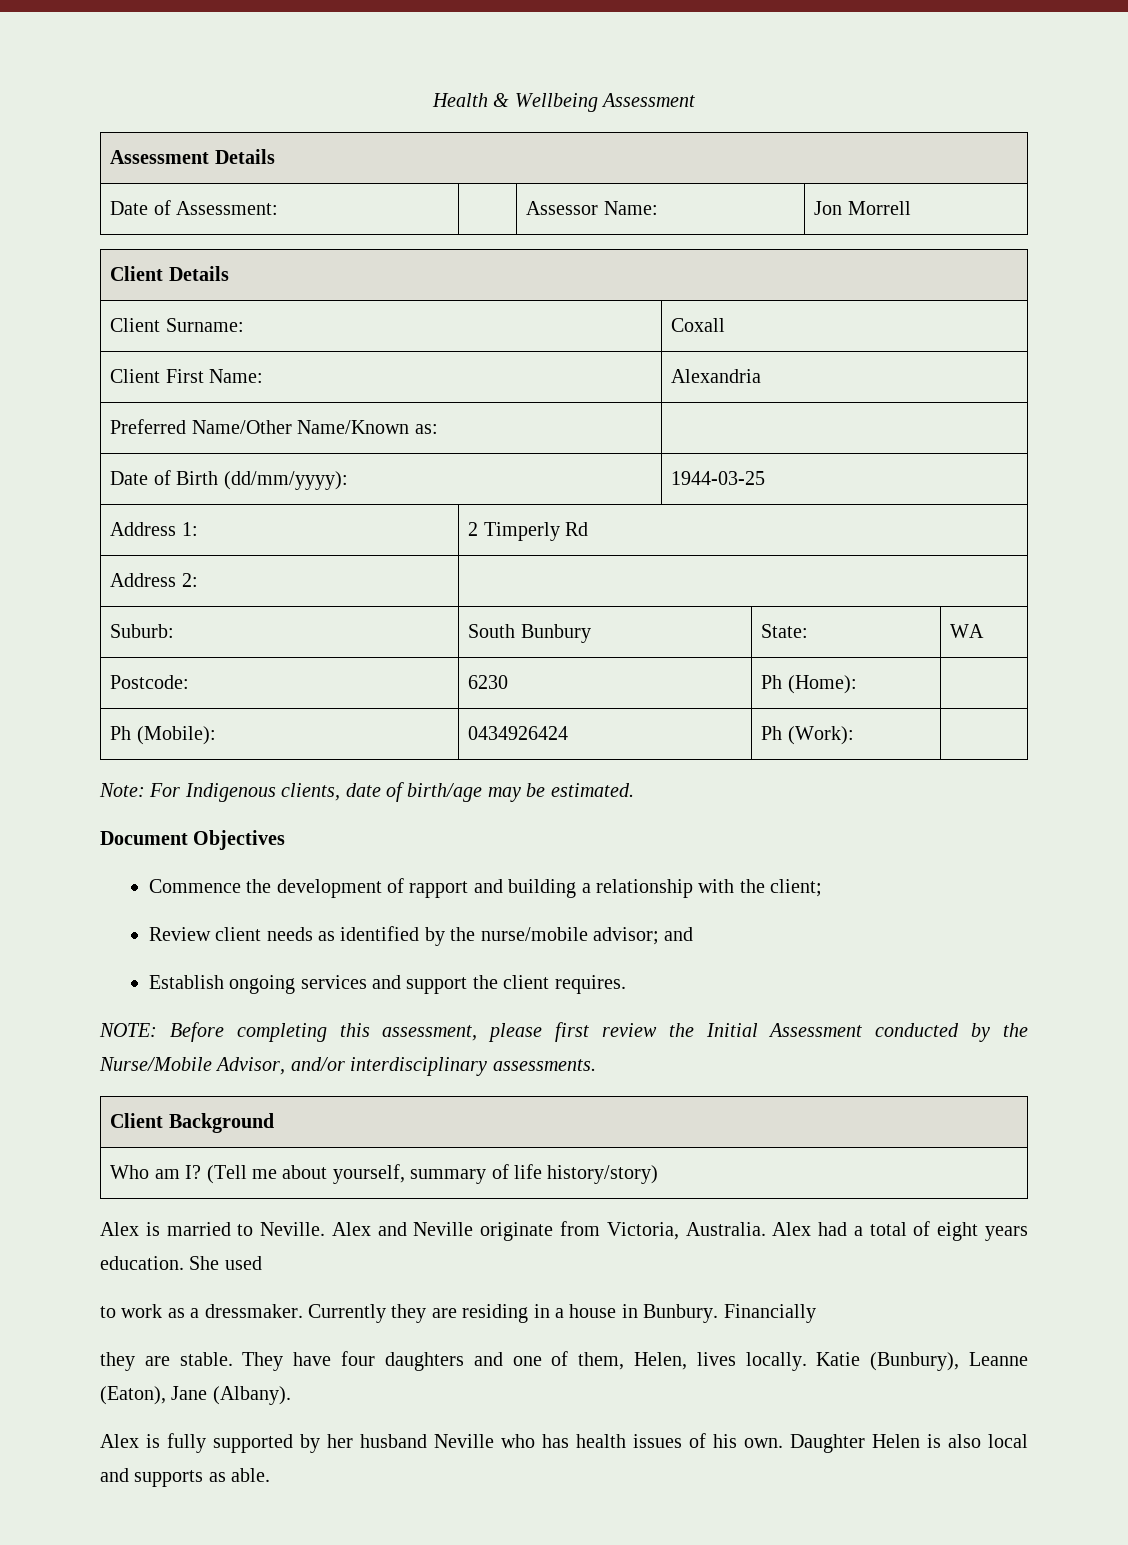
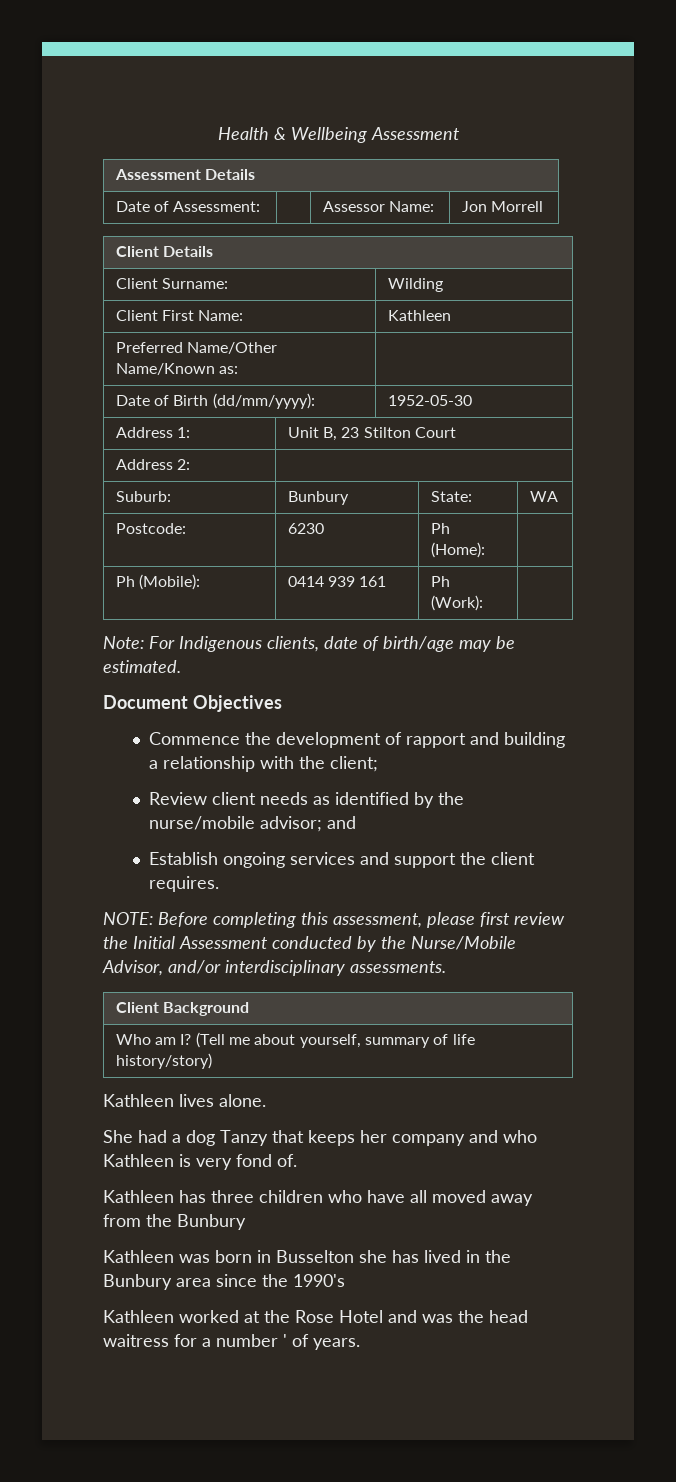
- Client Surname: | Coxall
+ Client Surname: | Wilding
- Client First Name: | Alexandria
+ Client First Name: | Kathleen
- Date of Birth (dd/mm/yyyy): | 1944-03-25
+ Date of Birth (dd/mm/yyyy): | 1952-05-30
- Address 1: | 2 Timperly Rd
+ Address 1: | Unit B, 23 Stilton Court
- Suburb: | South Bunbury | State: | WA
+ Suburb: | Bunbury | State: | WA
- Ph (Mobile): | 0434926424 | Ph (Work): |
+ Ph (Mobile): | 0414 939 161 | Ph (Work): |
- Alex is married to Neville. Alex and Neville originate from Victoria, Australia. Alex had a total of eight years education. She used
- to work as a dressmaker. Currently they are residing in a house in Bunbury. Financially
- they are stable. They have four daughters and one of them, Helen, lives locally. Katie (Bunbury), Leanne (Eaton), Jane (Albany).
- Alex is fully supported by her husband Neville who has health issues of his own. Daughter Helen is also local and supports as able.
+ Kathleen lives alone.
+ She had a dog Tanzy that keeps her company and who Kathleen is very fond of.
+ Kathleen has three children who have all moved away from the Bunbury
+ Kathleen was born in Busselton she has lived in the Bunbury area since the 1990's
+ Kathleen worked at the Rose Hotel and was the head waitress for a number ' of years.

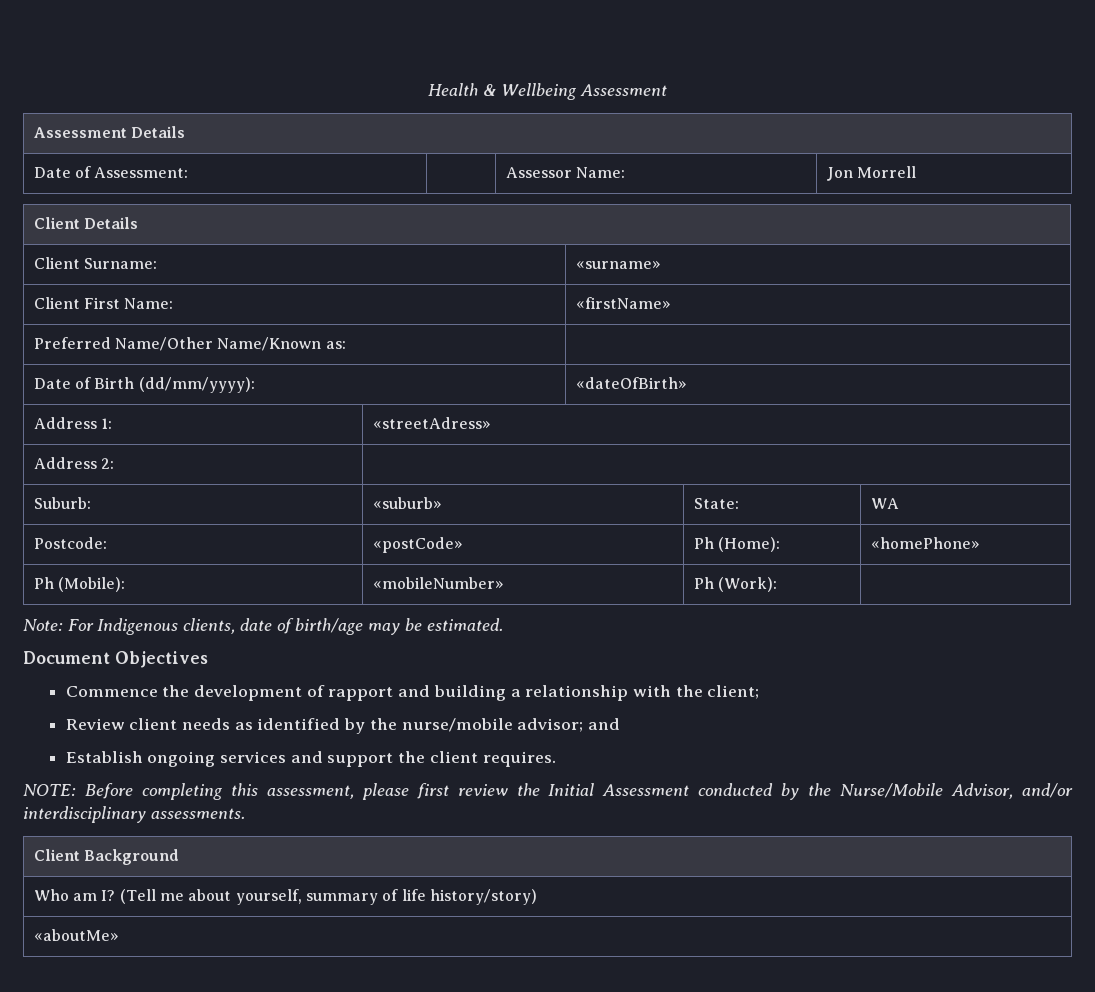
- Client Surname: | Wilding
+ Client Surname: | «surname»
- Client First Name: | Kathleen
+ Client First Name: | «firstName»
- Date of Birth (dd/mm/yyyy): | 1952-05-30
+ Date of Birth (dd/mm/yyyy): | «dateOfBirth»
- Address 1: | Unit B, 23 Stilton Court
+ Address 1: | «streetAdress»
- Suburb: | Bunbury | State: | WA
+ Suburb: | «suburb» | State: | WA
- Postcode: | 6230 | Ph (Home): |
+ Postcode: | «postCode» | Ph (Home): | «homePhone»
- Ph (Mobile): | 0414 939 161 | Ph (Work): |
+ Ph (Mobile): | «mobileNumber» | Ph (Work): |
- Kathleen lives alone.
- She had a dog Tanzy that keeps her company and who Kathleen is very fond of.
- Kathleen has three children who have all moved away from the Bunbury
- Kathleen was born in Busselton she has lived in the Bunbury area since the 1990's
- Kathleen worked at the Rose Hotel and was the head waitress for a number ' of years.
+ «aboutMe»

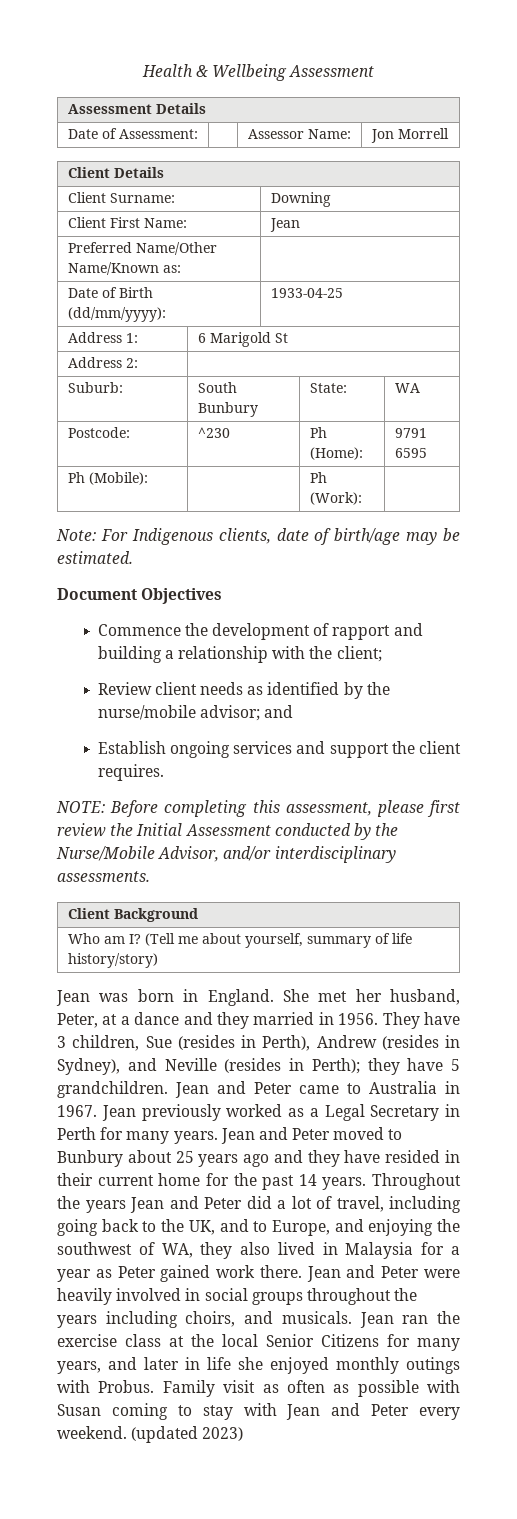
- Client Surname: | «surname»
+ Client Surname: | Downing
- Client First Name: | «firstName»
+ Client First Name: | Jean
- Date of Birth (dd/mm/yyyy): | «dateOfBirth»
+ Date of Birth (dd/mm/yyyy): | 1933-04-25
- Address 1: | «streetAdress»
+ Address 1: | 6 Marigold St
- Suburb: | «suburb» | State: | WA
+ Suburb: | South Bunbury | State: | WA
- Postcode: | «postCode» | Ph (Home): | «homePhone»
+ Postcode: | ^230 | Ph (Home): | 9791 6595
- Ph (Mobile): | «mobileNumber» | Ph (Work): |
+ Ph (Mobile): | | Ph (Work): |
- «aboutMe»
+ Jean was born in England. She met her husband, Peter, at a dance and they married in 1956. They have 3 children, Sue (resides in Perth), Andrew (resides in Sydney), and Neville (resides in Perth); they have 5 grandchildren. Jean and Peter came to Australia in 1967. Jean previously worked as a Legal Secretary in Perth for many years. Jean and Peter moved to Bunbury about 25 years ago and they have resided in their current home for the past 14 years. Throughout the years Jean and Peter did a lot of travel, including going back to the UK, and to Europe, and enjoying the southwest of WA, they also lived in Malaysia for a year as Peter gained work there. Jean and Peter were heavily involved in social groups throughout the years including choirs, and musicals. Jean ran the exercise class at the local Senior Citizens for many years, and later in life she enjoyed monthly outings with Probus. Family visit as often as possible with Susan coming to stay with Jean and Peter every weekend. (updated 2023)

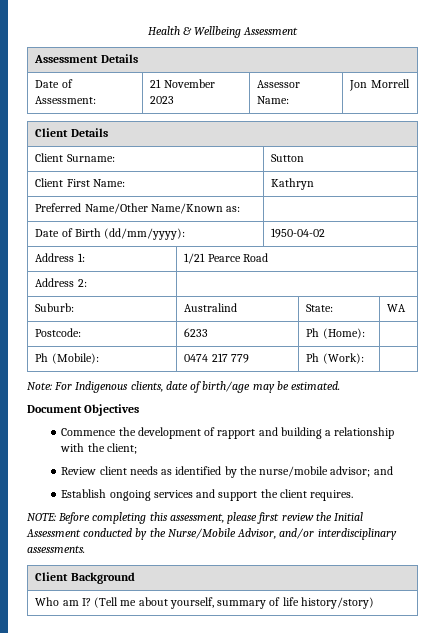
- Date of Assessment: | | Assessor Name: | Jon Morrell
+ Date of Assessment: | 21 November 2023 | Assessor Name: | Jon Morrell
- Client Surname: | Downing
+ Client Surname: | Sutton
- Client First Name: | Jean
+ Client First Name: | Kathryn
- Date of Birth (dd/mm/yyyy): | 1933-04-25
+ Date of Birth (dd/mm/yyyy): | 1950-04-02
- Address 1: | 6 Marigold St
+ Address 1: | 1/21 Pearce Road
- Suburb: | South Bunbury | State: | WA
+ Suburb: | Australind | State: | WA
- Postcode: | ^230 | Ph (Home): | 9791 6595
+ Postcode: | 6233 | Ph (Home): |
- Ph (Mobile): | | Ph (Work): |
+ Ph (Mobile): | 0474 217 779 | Ph (Work): |
- Jean was born in England. She met her husband, Peter, at a dance and they married in 1956. They have 3 children, Sue (resides in Perth), Andrew (resides in Sydney), and Neville (resides in Perth); they have 5 grandchildren. Jean and Peter came to Australia in 1967. Jean previously worked as a Legal Secretary in Perth for many years. Jean and Peter moved to Bunbury about 25 years ago and they have resided in their current home for the past 14 years. Throughout the years Jean and Peter did a lot of travel, including going back to the UK, and to Europe, and enjoying the southwest of WA, they also lived in Malaysia for a year as Peter gained work there. Jean and Peter were heavily involved in social groups throughout the years including choirs, and musicals. Jean ran the exercise class at the local Senior Citizens for many years, and later in life she enjoyed monthly outings with Probus. Family visit as often as possible with Susan coming to stay with Jean and Peter every weekend. (updated 2023)

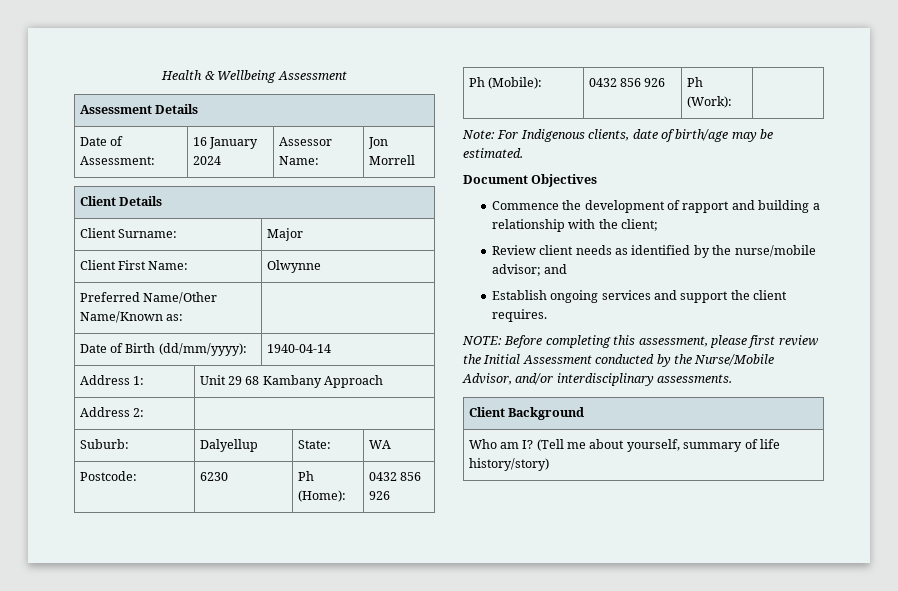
- Date of Assessment: | 21 November 2023 | Assessor Name: | Jon Morrell
+ Date of Assessment: | 16 January 2024 | Assessor Name: | Jon Morrell
- Client Surname: | Sutton
+ Client Surname: | Major
- Client First Name: | Kathryn
+ Client First Name: | Olwynne
- Date of Birth (dd/mm/yyyy): | 1950-04-02
+ Date of Birth (dd/mm/yyyy): | 1940-04-14
- Address 1: | 1/21 Pearce Road
+ Address 1: | Unit 29 68 Kambany Approach
- Suburb: | Australind | State: | WA
+ Suburb: | Dalyellup | State: | WA
- Postcode: | 6233 | Ph (Home): |
+ Postcode: | 6230 | Ph (Home): | 0432 856 926
- Ph (Mobile): | 0474 217 779 | Ph (Work): |
+ Ph (Mobile): | 0432 856 926 | Ph (Work): |

